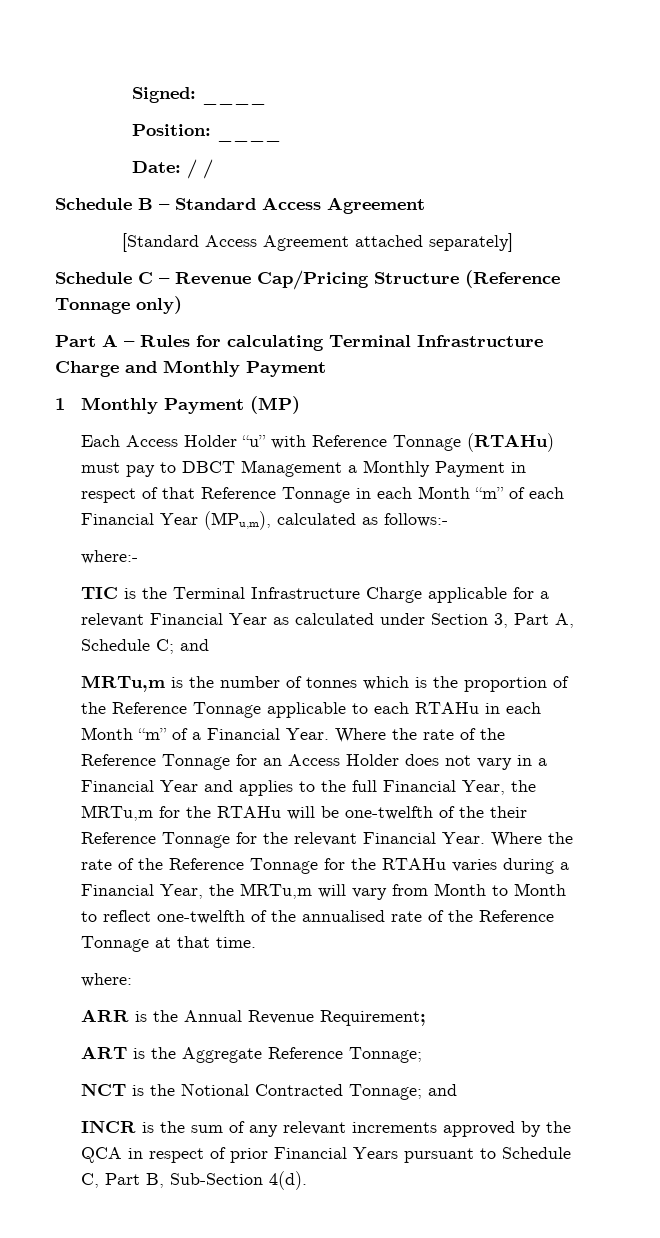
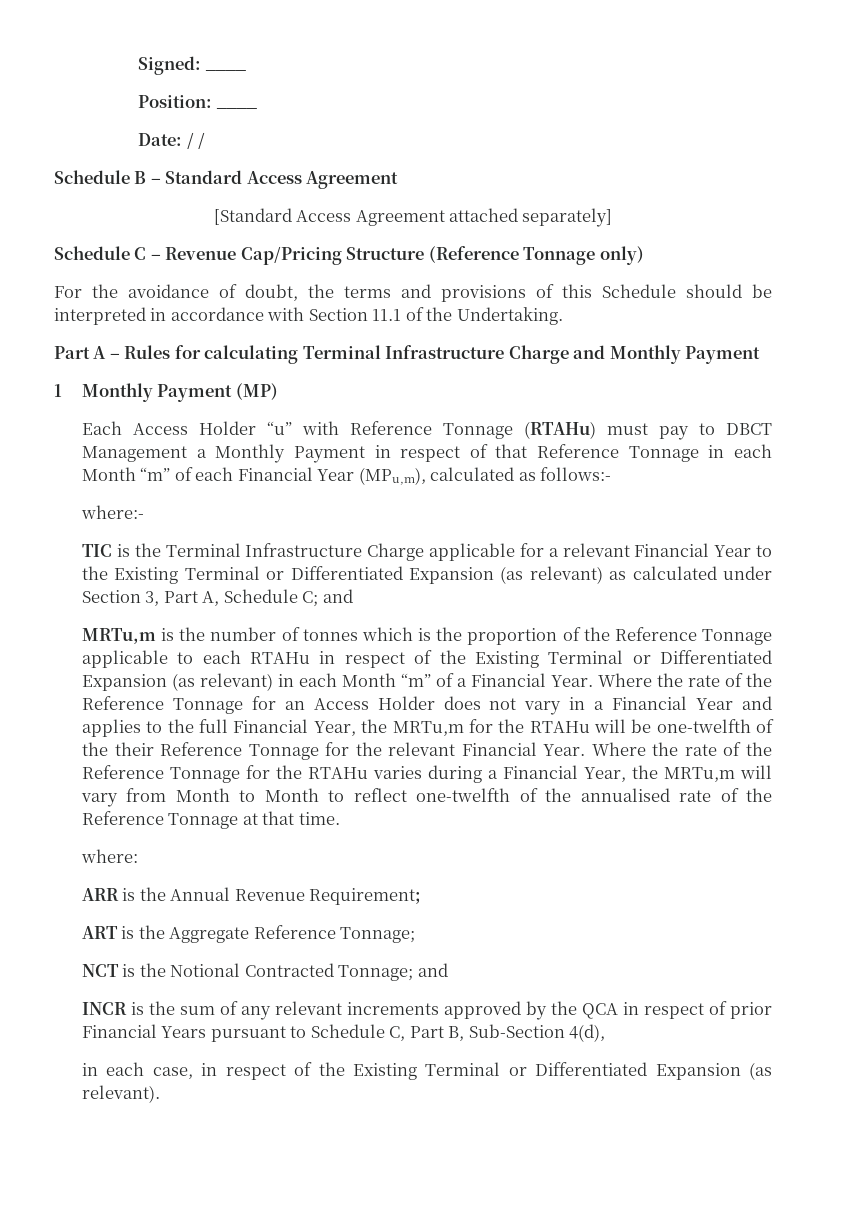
+ For the avoidance of doubt, the terms and provisions of this Schedule should be interpreted in accordance with Section 11.1 of the Undertaking.
- TIC is the Terminal Infrastructure Charge applicable for a relevant Financial Year as calculated under Section 3, Part A, Schedule C; and
+ TIC is the Terminal Infrastructure Charge applicable for a relevant Financial Year to the Existing Terminal or Differentiated Expansion (as relevant) as calculated under Section 3, Part A, Schedule C; and
- MRTu,m is the number of tonnes which is the proportion of the Reference Tonnage applicable to each RTAHu in each Month “m” of a Financial Year.
+ MRTu,m is the number of tonnes which is the proportion of the Reference Tonnage applicable to each RTAHu in respect of the Existing Terminal or Differentiated Expansion (as relevant) in each Month “m” of a Financial Year.
- INCR is the sum of any relevant increments approved by the QCA in respect of prior Financial Years pursuant to Schedule C, Part B, Sub-Section 4(d).
+ INCR is the sum of any relevant increments approved by the QCA in respect of prior Financial Years pursuant to Schedule C, Part B, Sub-Section 4(d),
+ in each case, in respect of the Existing Terminal or Differentiated Expansion (as relevant).

